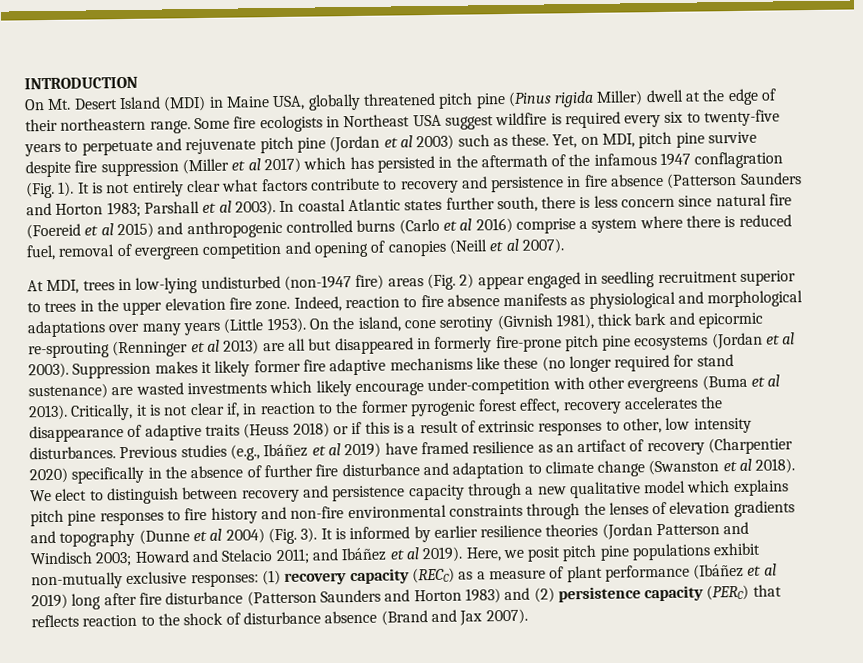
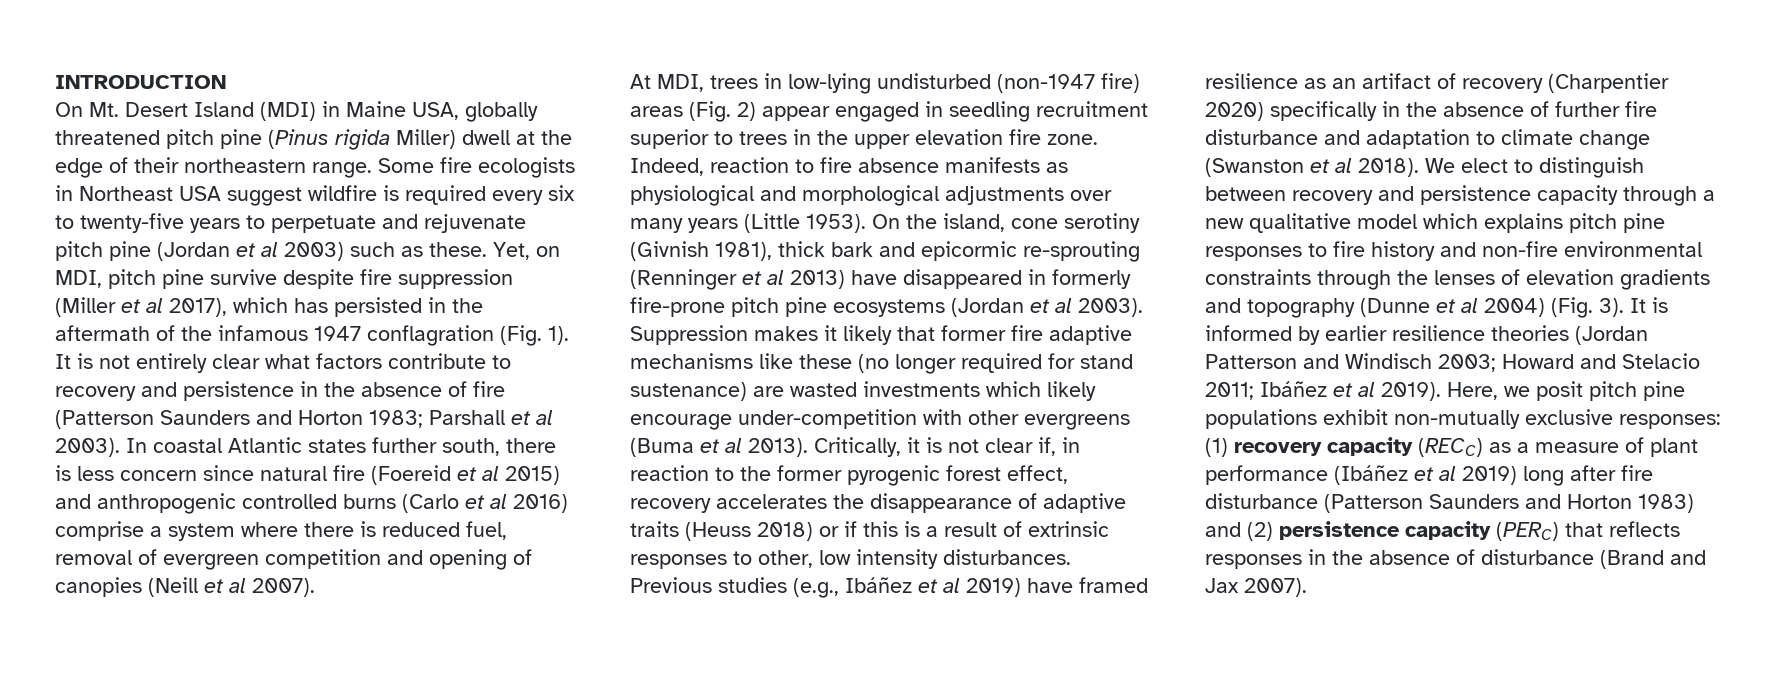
- Yet, on MDI, pitch pine survive despite fire suppression (Miller et al 2017) which has persisted in the aftermath of the infamous 1947 conflagration (Fig. 1).
+ Yet, on MDI, pitch pine survive despite fire suppression (Miller et al 2017), which has persisted in the aftermath of the infamous 1947 conflagration (Fig. 1).
- It is not entirely clear what factors contribute to recovery and persistence in fire absence (Patterson Saunders and Horton 1983; Parshall et al 2003).
+ It is not entirely clear what factors contribute to recovery and persistence in the absence of fire (Patterson Saunders and Horton 1983; Parshall et al 2003).
- Indeed, reaction to fire absence manifests as physiological and morphological adaptations over many years (Little 1953).
+ Indeed, reaction to fire absence manifests as physiological and morphological adjustments over many years (Little 1953).
- On the island, cone serotiny (Givnish 1981), thick bark and epicormic re-sprouting (Renninger et al 2013) are all but disappeared in formerly fire-prone pitch pine ecosystems (Jordan et al 2003).
+ On the island, cone serotiny (Givnish 1981), thick bark and epicormic re-sprouting (Renninger et al 2013) have disappeared in formerly fire-prone pitch pine ecosystems (Jordan et al 2003).
- Suppression makes it likely former fire adaptive mechanisms like these (no longer required for stand sustenance) are wasted investments which likely encourage under-competition with other evergreens (Buma et al 2013).
+ Suppression makes it likely that former fire adaptive mechanisms like these (no longer required for stand sustenance) are wasted investments which likely encourage under-competition with other evergreens (Buma et al 2013).
- It is informed by earlier resilience theories (Jordan Patterson and Windisch 2003; Howard and Stelacio 2011; and Ibáñez et al 2019).
+ It is informed by earlier resilience theories (Jordan Patterson and Windisch 2003; Howard and Stelacio 2011; Ibáñez et al 2019).
- Here, we posit pitch pine populations exhibit non-mutually exclusive responses: (1) recovery capacity (RECC) as a measure of plant performance (Ibáñez et al 2019) long after fire disturbance (Patterson Saunders and Horton 1983) and (2) persistence capacity (PERC) that reflects reaction to the shock of disturbance absence (Brand and Jax 2007).
+ Here, we posit pitch pine populations exhibit non-mutually exclusive responses: (1) recovery capacity (RECC) as a measure of plant performance (Ibáñez et al 2019) long after fire disturbance (Patterson Saunders and Horton 1983) and (2) persistence capacity (PERC) that reflects responses in the absence of disturbance (Brand and Jax 2007).

